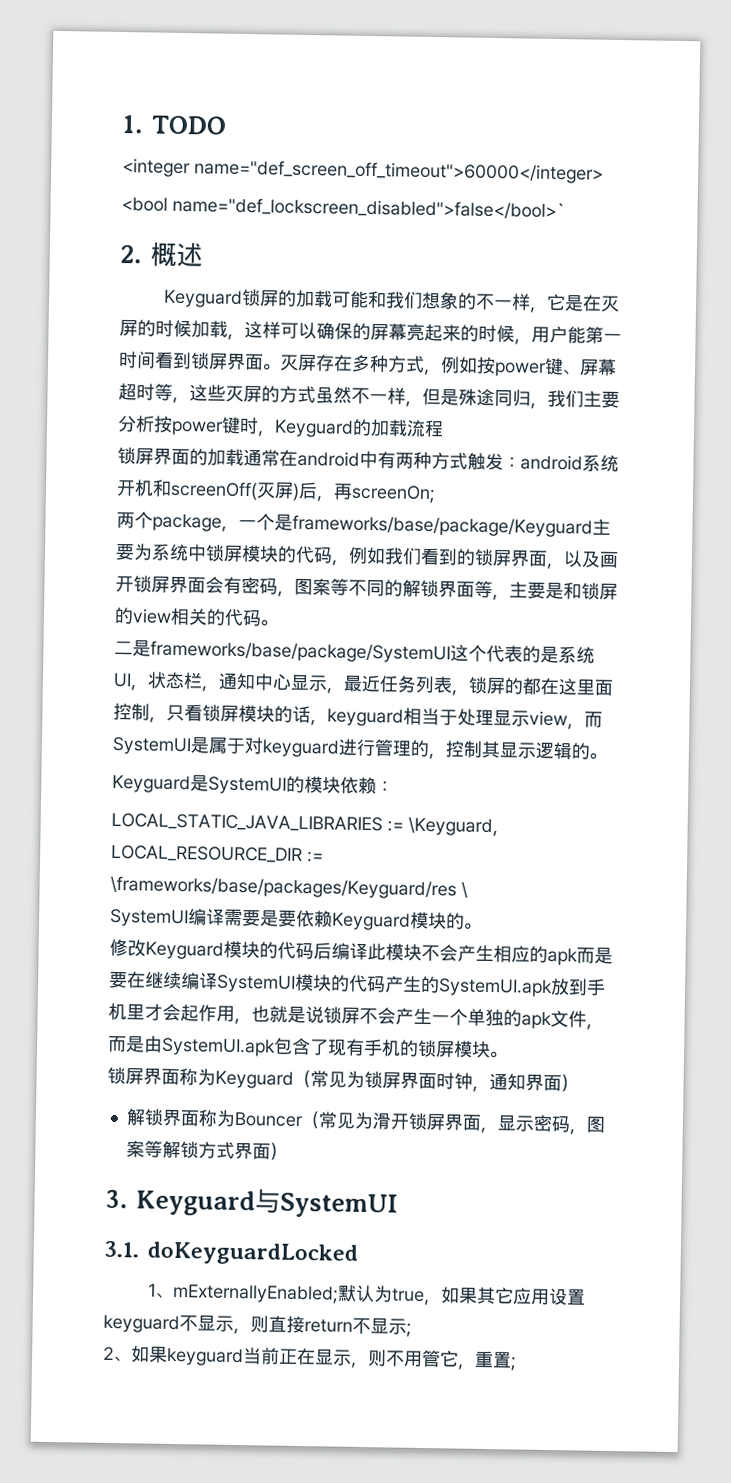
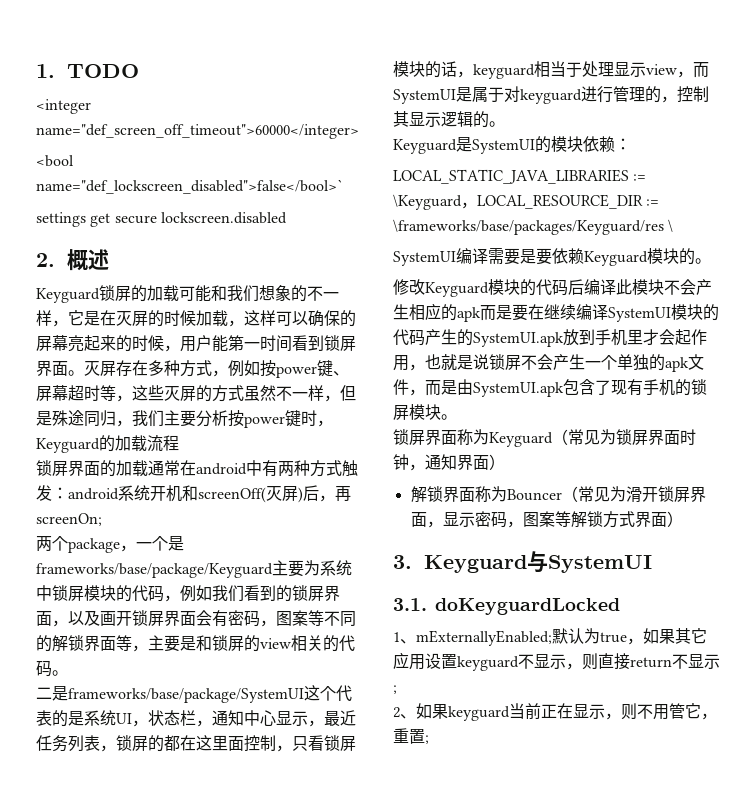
+ settings get secure lockscreen.disabled

